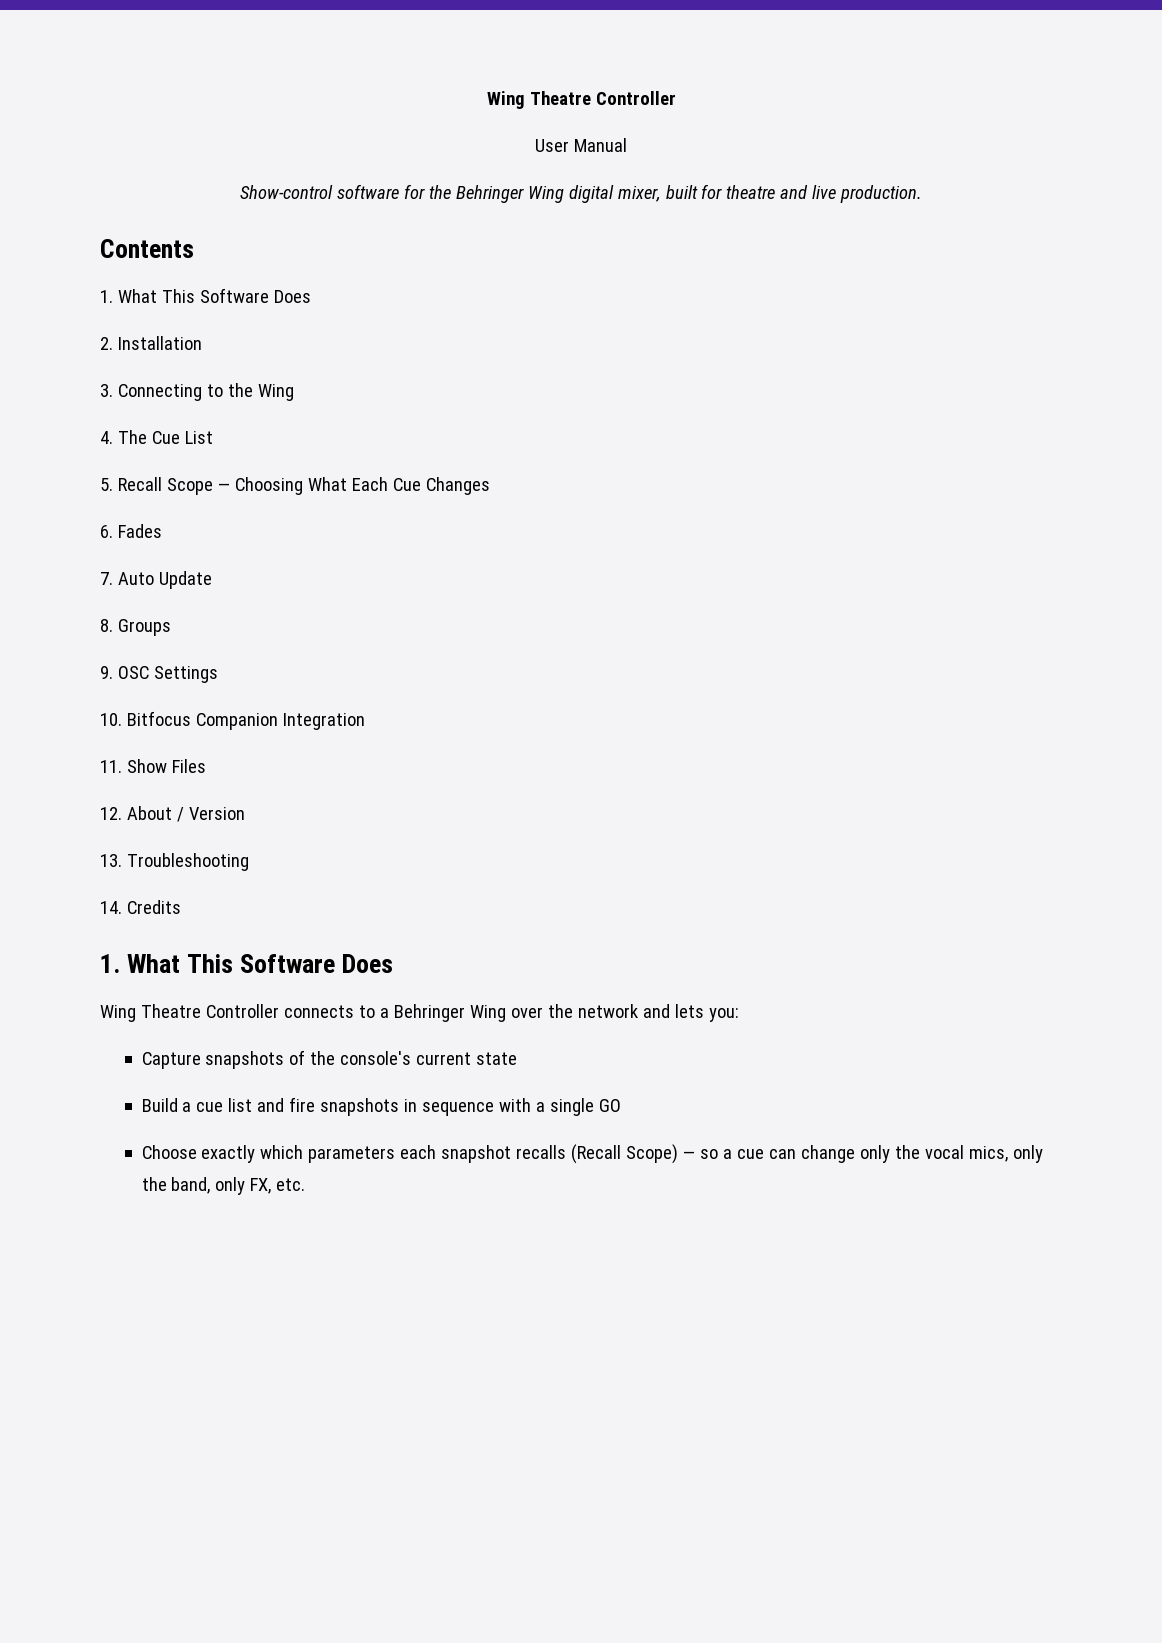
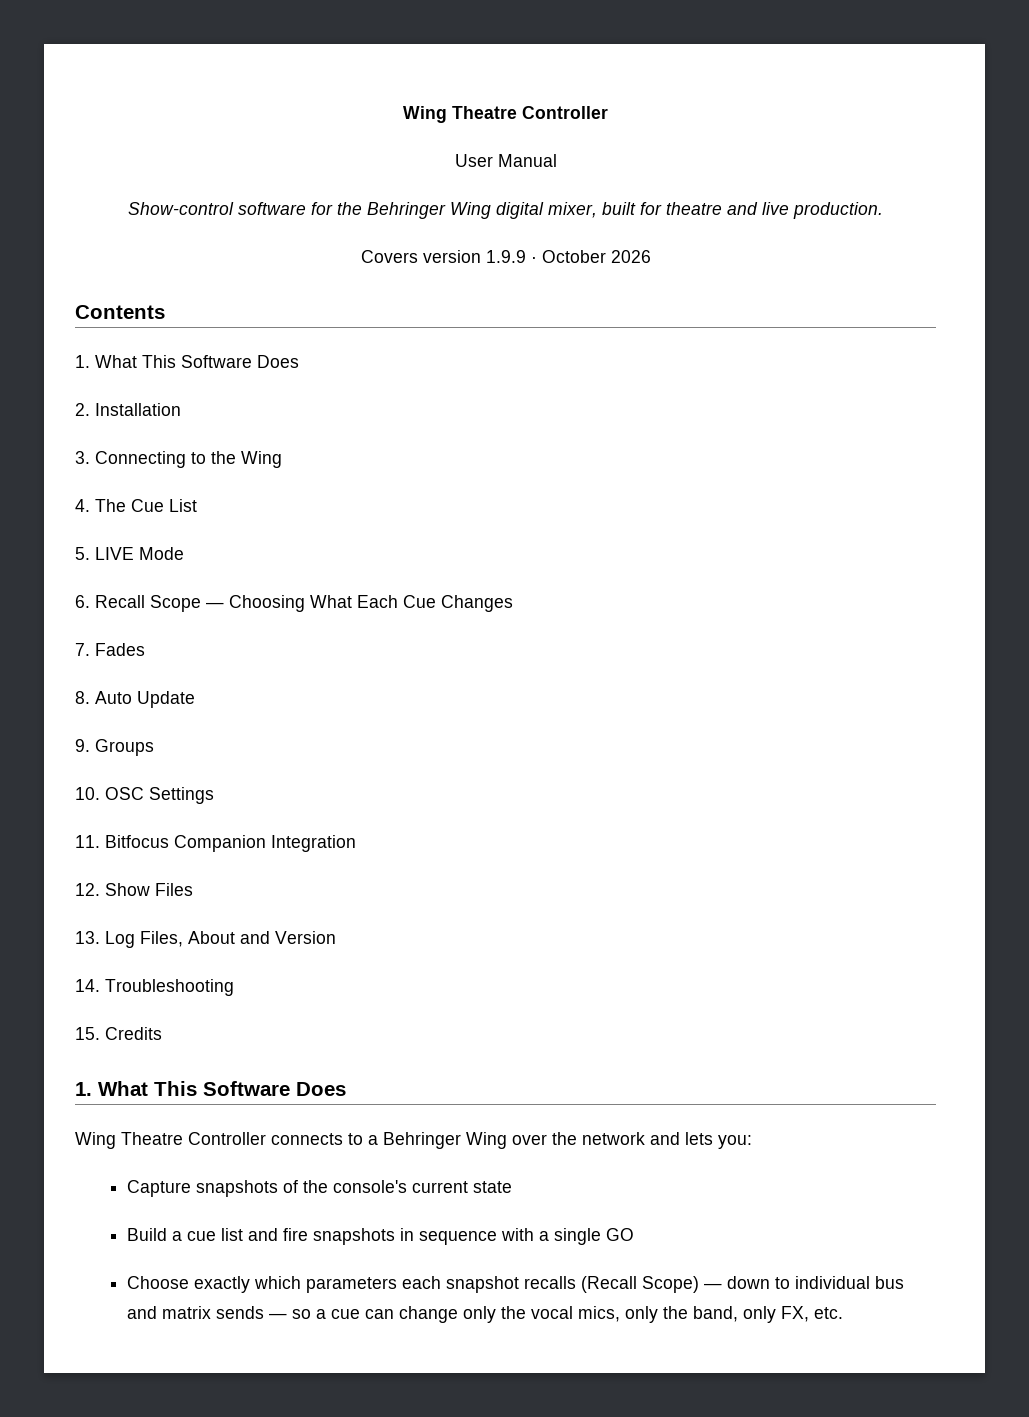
+ Covers version 1.9.9 · October 2026
- 5. Recall Scope — Choosing What Each Cue Changes
+ 5. LIVE Mode
+ 6. Recall Scope — Choosing What Each Cue Changes
- 6. Fades
+ 7. Fades
- 7. Auto Update
+ 8. Auto Update
- 8. Groups
+ 9. Groups
- 9. OSC Settings
+ 10. OSC Settings
- 10. Bitfocus Companion Integration
+ 11. Bitfocus Companion Integration
- 11. Show Files
+ 12. Show Files
- 12. About / Version
+ 13. Log Files, About and Version
- 13. Troubleshooting
+ 14. Troubleshooting
- 14. Credits
+ 15. Credits
- Choose exactly which parameters each snapshot recalls (Recall Scope) — so a cue can change only the vocal mics, only the band, only FX, etc.
+ Choose exactly which parameters each snapshot recalls (Recall Scope) — down to individual bus and matrix sends — so a cue can change only the vocal mics, only the band, only FX, etc.

